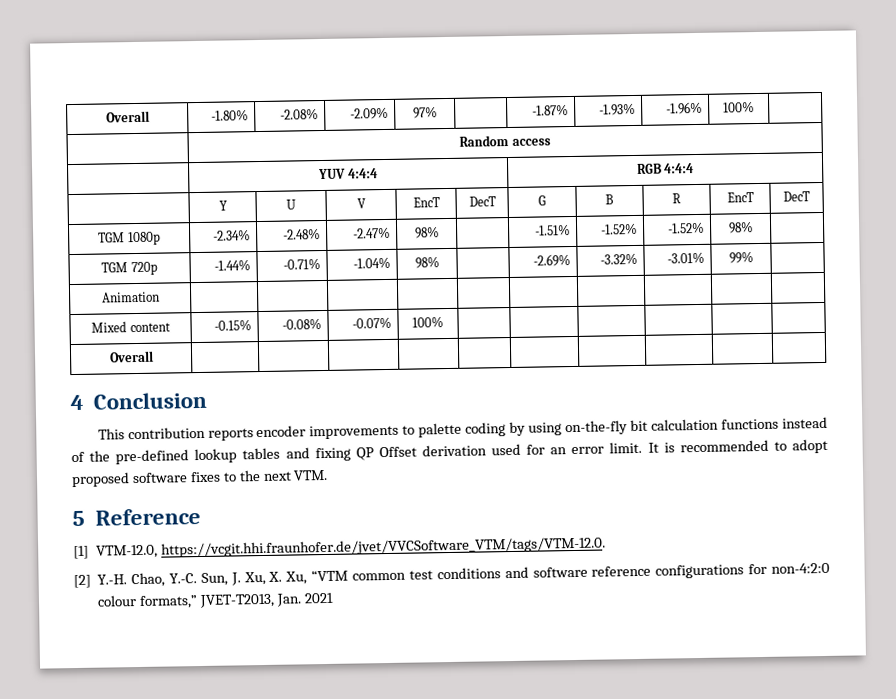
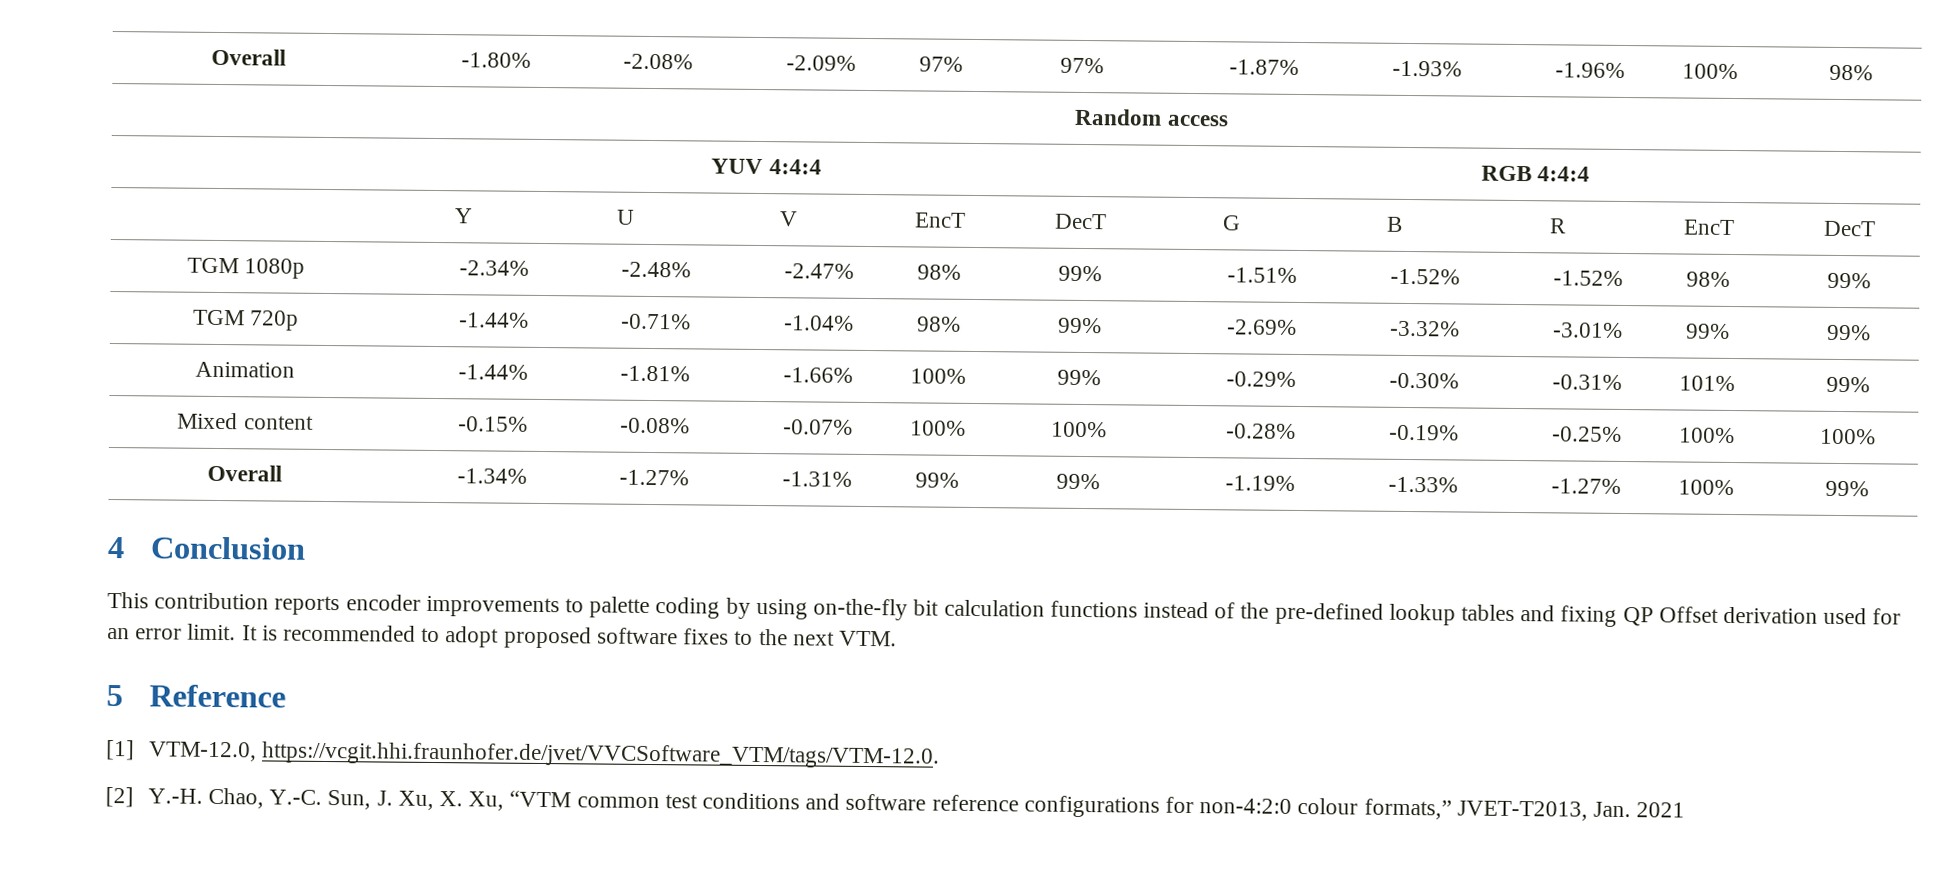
- Overall | -1.80% | -2.08% | -2.09% | 97% | | -1.87% | -1.93% | -1.96% | 100% |
+ Overall | -1.80% | -2.08% | -2.09% | 97% | 97% | -1.87% | -1.93% | -1.96% | 100% | 98%
- TGM 1080p | -2.34% | -2.48% | -2.47% | 98% | | -1.51% | -1.52% | -1.52% | 98% |
+ TGM 1080p | -2.34% | -2.48% | -2.47% | 98% | 99% | -1.51% | -1.52% | -1.52% | 98% | 99%
- TGM 720p | -1.44% | -0.71% | -1.04% | 98% | | -2.69% | -3.32% | -3.01% | 99% |
+ TGM 720p | -1.44% | -0.71% | -1.04% | 98% | 99% | -2.69% | -3.32% | -3.01% | 99% | 99%
- Animation | | | | | | | | | |
+ Animation | -1.44% | -1.81% | -1.66% | 100% | 99% | -0.29% | -0.30% | -0.31% | 101% | 99%
- Mixed content | -0.15% | -0.08% | -0.07% | 100% | | | | | |
- Overall | | | | | | | | | |
+ Mixed content | -0.15% | -0.08% | -0.07% | 100% | 100% | -0.28% | -0.19% | -0.25% | 100% | 100%
+ Overall | -1.34% | -1.27% | -1.31% | 99% | 99% | -1.19% | -1.33% | -1.27% | 100% | 99%

